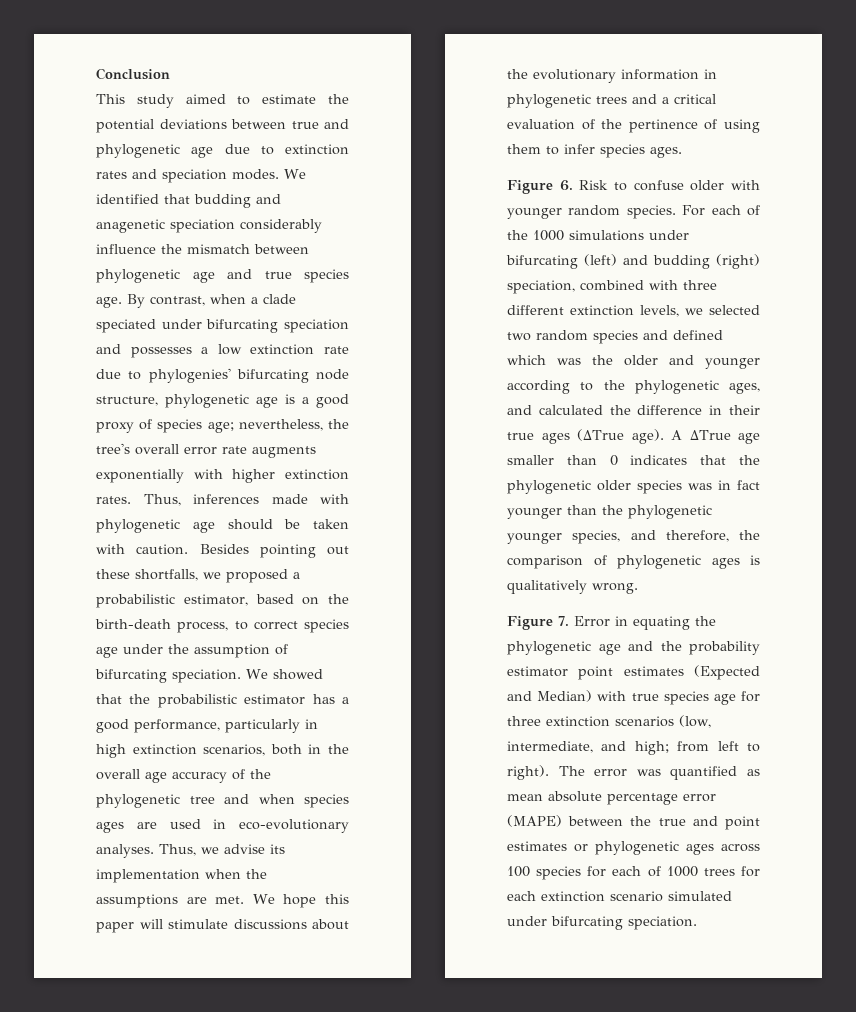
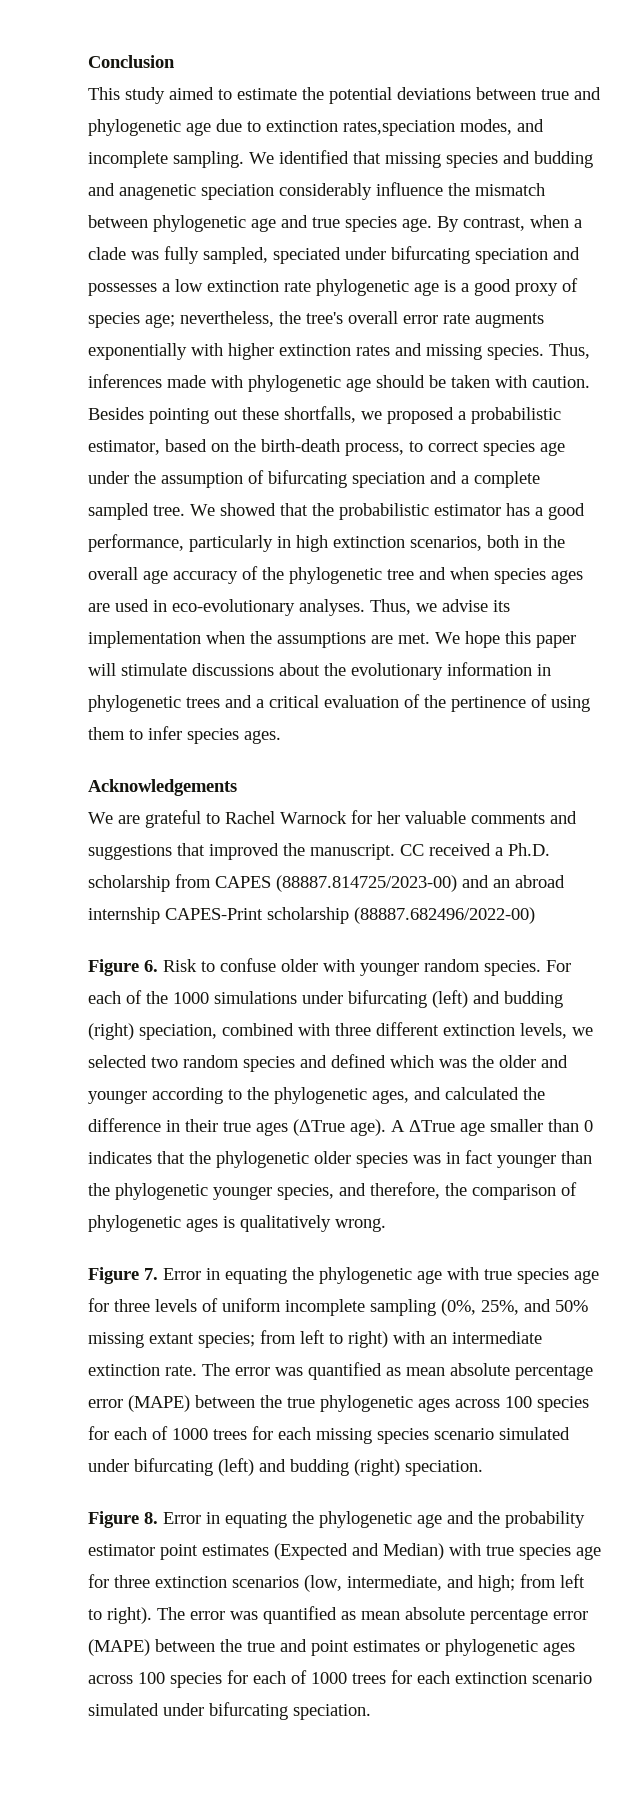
- This study aimed to estimate the potential deviations between true and phylogenetic age due to extinction rates and speciation modes. We identified that budding and anagenetic speciation considerably influence the mismatch between phylogenetic age and true species age.
+ This study aimed to estimate the potential deviations between true and phylogenetic age due to extinction rates,speciation modes, and incomplete sampling. We identified that missing species and budding and anagenetic speciation considerably influence the mismatch between phylogenetic age and true species age.
- By contrast, when a clade speciated under bifurcating speciation and possesses a low extinction rate due to phylogenies' bifurcating node structure, phylogenetic age is a good proxy of species age; nevertheless, the tree's overall error rate augments exponentially with higher extinction rates.
+ By contrast, when a clade was fully sampled, speciated under bifurcating speciation and possesses a low extinction rate phylogenetic age is a good proxy of species age; nevertheless, the tree's overall error rate augments exponentially with higher extinction rates and missing species.
- Besides pointing out these shortfalls, we proposed a probabilistic estimator, based on the birth-death process, to correct species age under the assumption of bifurcating speciation.
+ Besides pointing out these shortfalls, we proposed a probabilistic estimator, based on the birth-death process, to correct species age under the assumption of bifurcating speciation and a complete sampled tree.
+ Acknowledgements
+ We are grateful to Rachel Warnock for her valuable comments and suggestions that improved the manuscript. CC received a Ph.D. scholarship from CAPES (88887.814725/2023-00) and an abroad internship CAPES-Print scholarship (88887.682496/2022-00)
- Figure 7. Error in equating the phylogenetic age and the probability estimator point estimates (Expected and Median) with true species age for three extinction scenarios (low, intermediate, and high; from left to right).
+ Figure 7. Error in equating the phylogenetic age with true species age for three levels of uniform incomplete sampling (0%, 25%, and 50% missing extant species; from left to right) with an intermediate extinction rate. The error was quantified as mean absolute percentage error (MAPE) between the true phylogenetic ages across 100 species for each of 1000 trees for each missing species scenario simulated under bifurcating (left) and budding (right) speciation.
+ Figure 8. Error in equating the phylogenetic age and the probability estimator point estimates (Expected and Median) with true species age for three extinction scenarios (low, intermediate, and high; from left to right).

